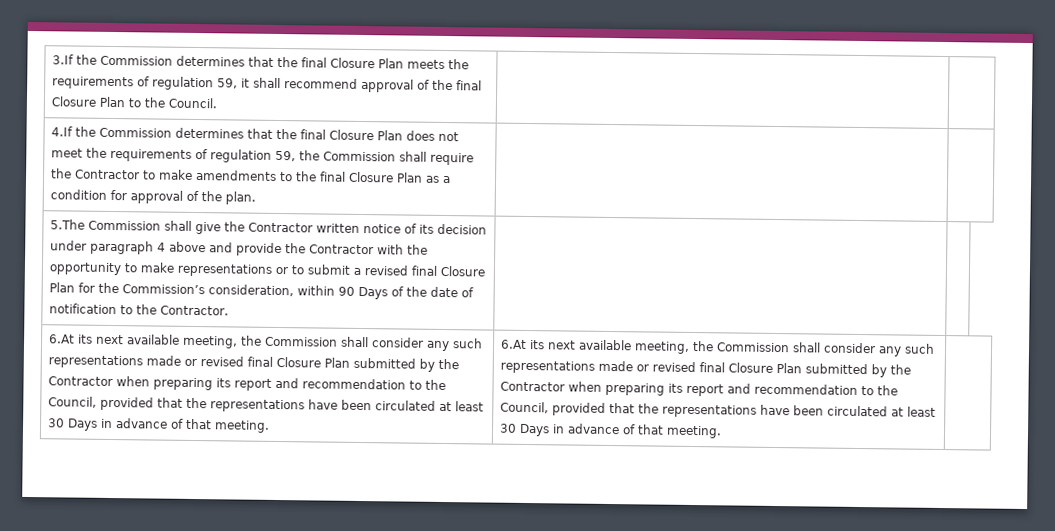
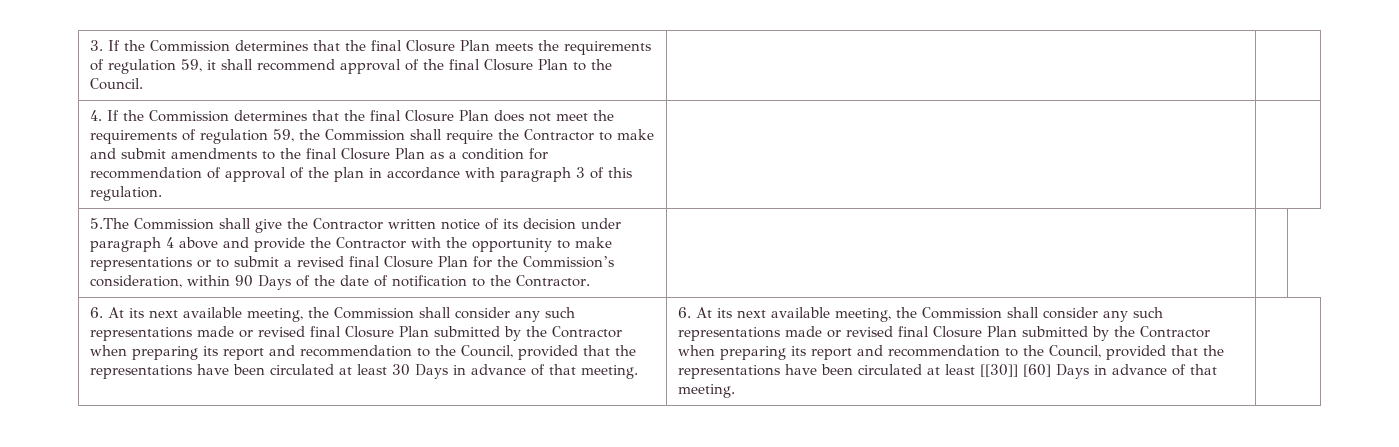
- 3.If the Commission determines that the final Closure Plan meets the requirements of regulation 59, it shall recommend approval of the final Closure Plan to the Council. | |
+ 3. If the Commission determines that the final Closure Plan meets the requirements of regulation 59, it shall recommend approval of the final Closure Plan to the Council. | |
- 4.If the Commission determines that the final Closure Plan does not meet the requirements of regulation 59, the Commission shall require the Contractor to make amendments to the final Closure Plan as a condition for approval of the plan.
+ 4. If the Commission determines that the final Closure Plan does not meet the requirements of regulation 59, the Commission shall require the Contractor to make and submit amendments to the final Closure Plan as a condition for recommendation of approval of the plan in accordance with paragraph 3 of this regulation.
  5.The Commission shall give the Contractor written notice of its decision under paragraph 4 above and provide the Contractor with the opportunity to make representations or to submit a revised final Closure Plan for the Commission’s consideration, within 90 Days of the date of notification to the Contractor. | |
- 6.At its next available meeting, the Commission shall consider any such representations made or revised final Closure Plan submitted by the Contractor when preparing its report and recommendation to the Council, provided that the representations have been circulated at least 30 Days in advance of that meeting. | 6.At its next available meeting, the Commission shall consider any such representations made or revised final Closure Plan submitted by the Contractor when preparing its report and recommendation to the Council, provided that the representations have been circulated at least 30 Days in advance of that meeting.
+ 6. At its next available meeting, the Commission shall consider any such representations made or revised final Closure Plan submitted by the Contractor when preparing its report and recommendation to the Council, provided that the representations have been circulated at least 30 Days in advance of that meeting. | 6. At its next available meeting, the Commission shall consider any such representations made or revised final Closure Plan submitted by the Contractor when preparing its report and recommendation to the Council, provided that the representations have been circulated at least [[30]] [60] Days in advance of that meeting.

